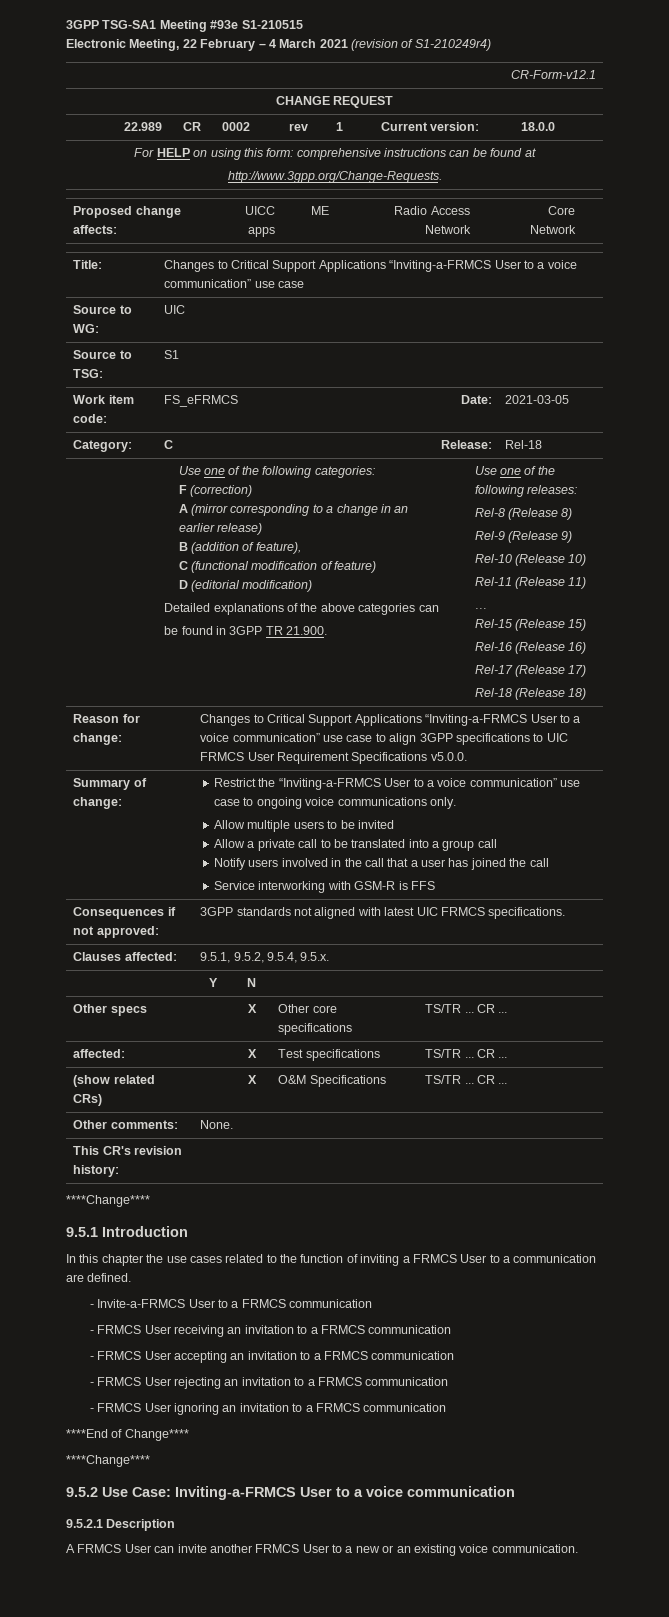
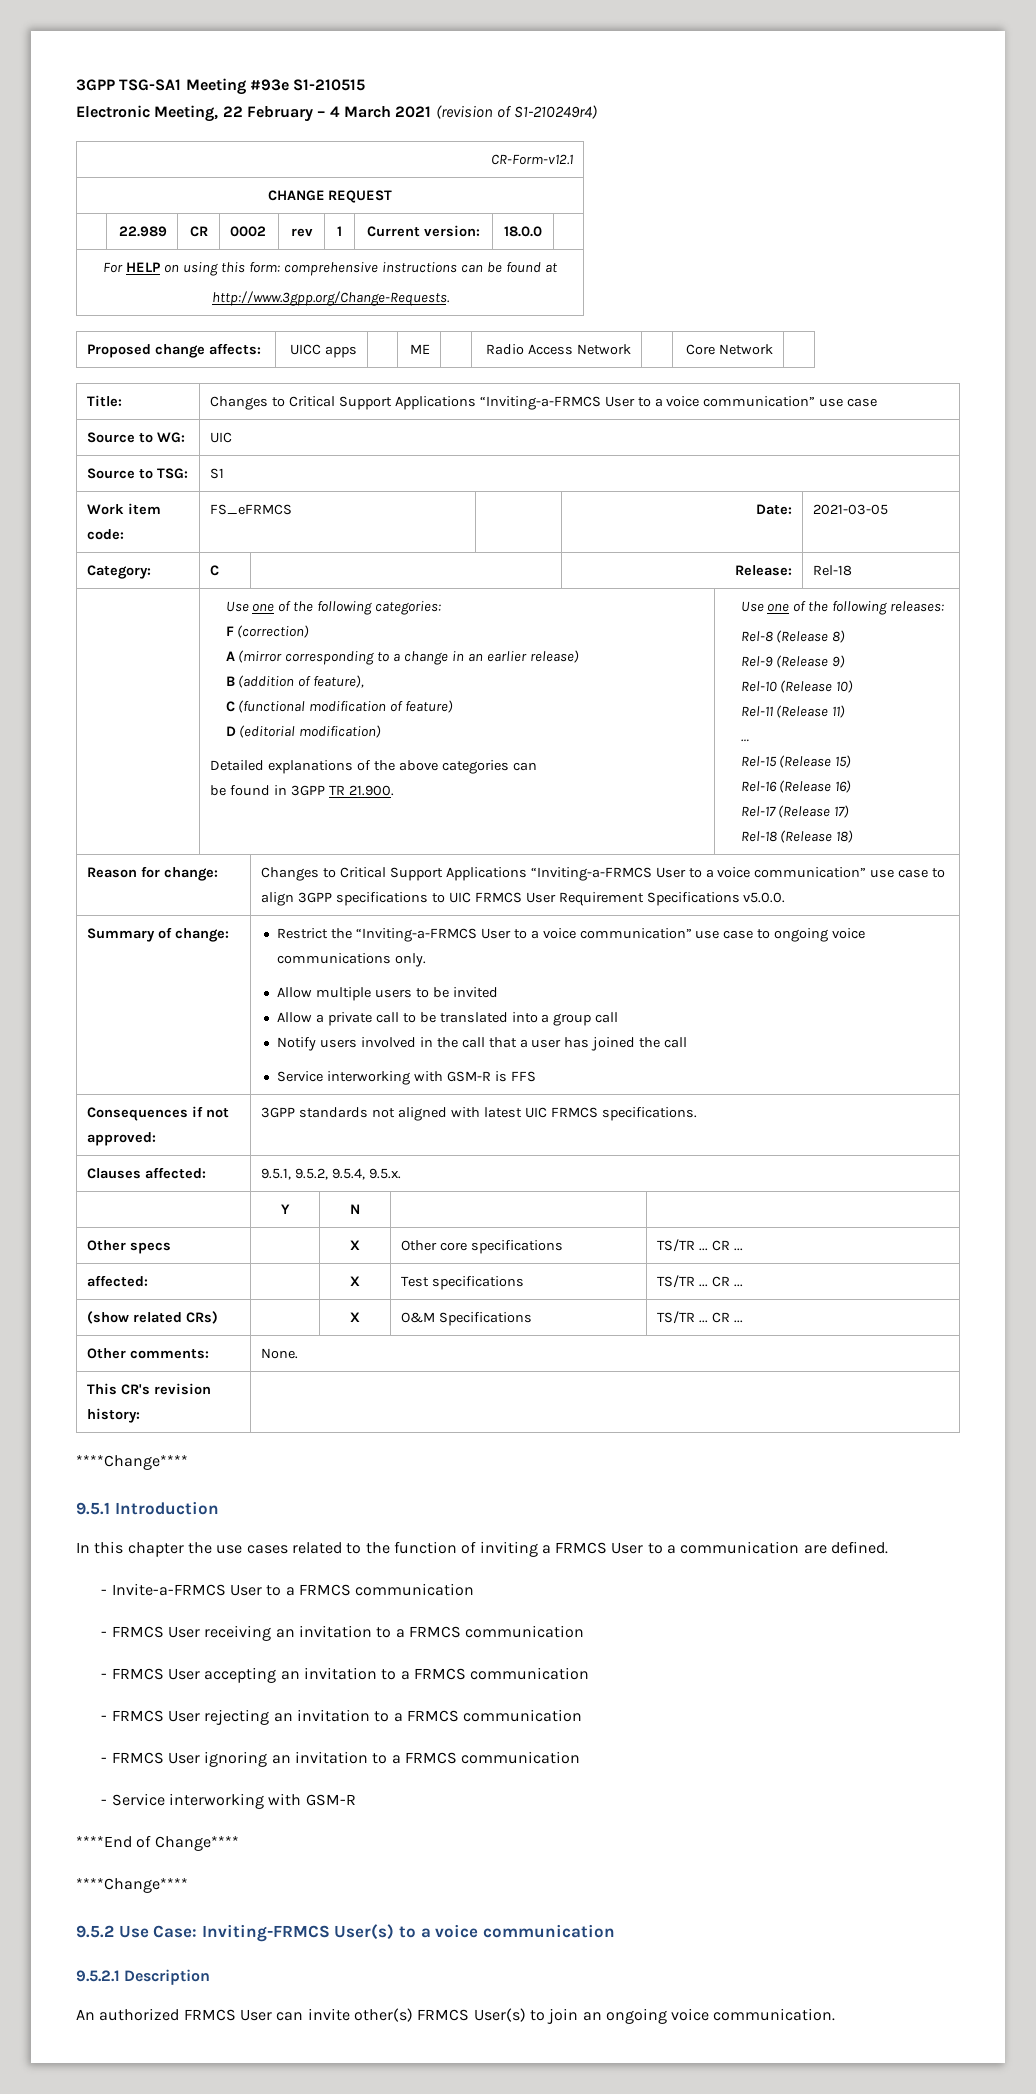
+ - Service interworking with GSM-R
- 9.5.2 Use Case: Inviting-a-FRMCS User to a voice communication
+ 9.5.2 Use Case: Inviting-FRMCS User(s) to a voice communication
- A FRMCS User can invite another FRMCS User to a new or an existing voice communication.
+ An authorized FRMCS User can invite other(s) FRMCS User(s) to join an ongoing voice communication.

